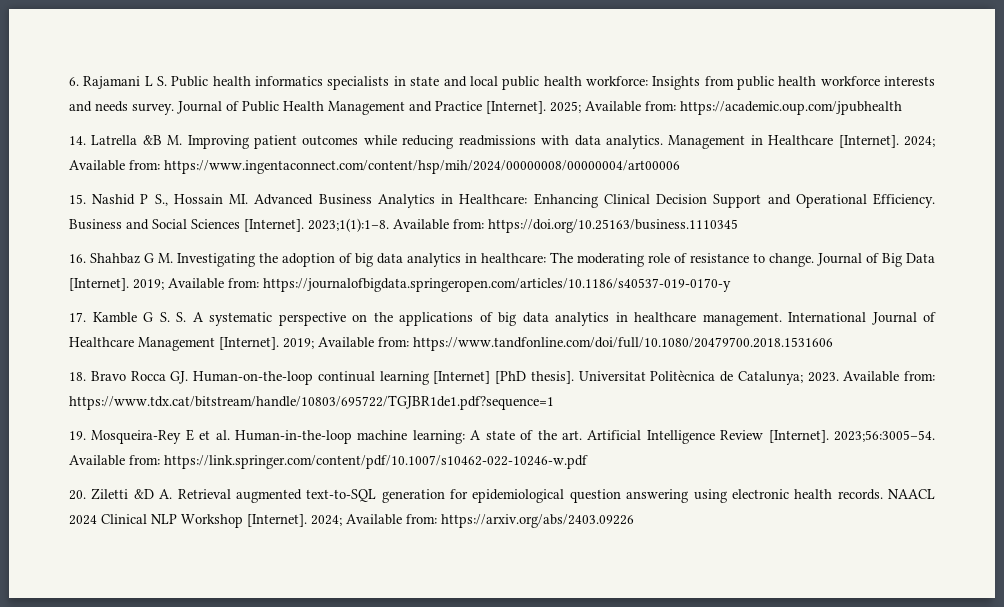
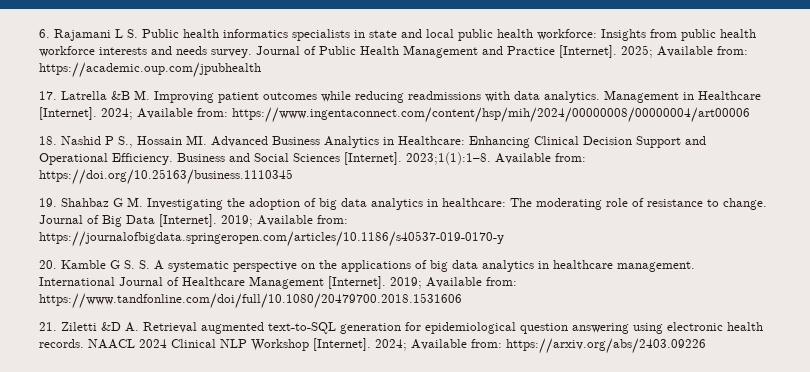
- 14. Latrella &B M. Improving patient outcomes while reducing readmissions with data analytics.
+ 17. Latrella &B M. Improving patient outcomes while reducing readmissions with data analytics.
- 15. Nashid P S., Hossain MI. Advanced Business Analytics in Healthcare: Enhancing Clinical Decision Support and Operational Efficiency.
+ 18. Nashid P S., Hossain MI. Advanced Business Analytics in Healthcare: Enhancing Clinical Decision Support and Operational Efficiency.
- 16. Shahbaz G M. Investigating the adoption of big data analytics in healthcare: The moderating role of resistance to change.
+ 19. Shahbaz G M. Investigating the adoption of big data analytics in healthcare: The moderating role of resistance to change.
- 17. Kamble G S. S. A systematic perspective on the applications of big data analytics in healthcare management.
+ 20. Kamble G S. S. A systematic perspective on the applications of big data analytics in healthcare management.
- 18. Bravo Rocca GJ. Human-on-the-loop continual learning [Internet] [PhD thesis]. Universitat Politècnica de Catalunya; 2023. Available from: https://www.tdx.cat/bitstream/handle/10803/695722/TGJBR1de1.pdf?sequence=1
- 19. Mosqueira-Rey E et al. Human-in-the-loop machine learning: A state of the art. Artificial Intelligence Review [Internet]. 2023;56:3005–54. Available from: https://link.springer.com/content/pdf/10.1007/s10462-022-10246-w.pdf
- 20. Ziletti &D A. Retrieval augmented text-to-SQL generation for epidemiological question answering using electronic health records.
+ 21. Ziletti &D A. Retrieval augmented text-to-SQL generation for epidemiological question answering using electronic health records.

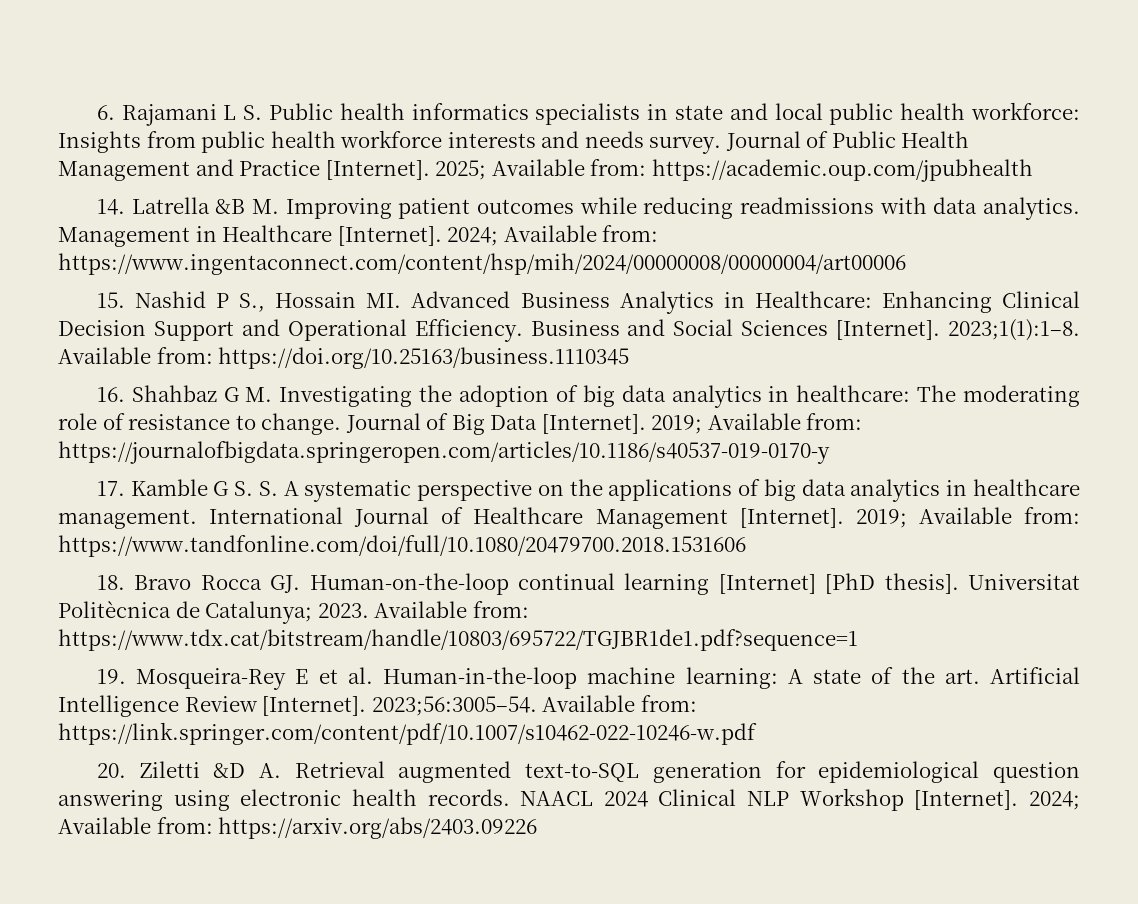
- 17. Latrella &B M. Improving patient outcomes while reducing readmissions with data analytics.
+ 14. Latrella &B M. Improving patient outcomes while reducing readmissions with data analytics.
- 18. Nashid P S., Hossain MI. Advanced Business Analytics in Healthcare: Enhancing Clinical Decision Support and Operational Efficiency.
+ 15. Nashid P S., Hossain MI. Advanced Business Analytics in Healthcare: Enhancing Clinical Decision Support and Operational Efficiency.
- 19. Shahbaz G M. Investigating the adoption of big data analytics in healthcare: The moderating role of resistance to change.
+ 16. Shahbaz G M. Investigating the adoption of big data analytics in healthcare: The moderating role of resistance to change.
- 20. Kamble G S. S. A systematic perspective on the applications of big data analytics in healthcare management.
+ 17. Kamble G S. S. A systematic perspective on the applications of big data analytics in healthcare management.
- 21. Ziletti &D A. Retrieval augmented text-to-SQL generation for epidemiological question answering using electronic health records.
+ 18. Bravo Rocca GJ. Human-on-the-loop continual learning [Internet] [PhD thesis]. Universitat Politècnica de Catalunya; 2023. Available from: https://www.tdx.cat/bitstream/handle/10803/695722/TGJBR1de1.pdf?sequence=1
+ 19. Mosqueira-Rey E et al. Human-in-the-loop machine learning: A state of the art. Artificial Intelligence Review [Internet]. 2023;56:3005–54. Available from: https://link.springer.com/content/pdf/10.1007/s10462-022-10246-w.pdf
+ 20. Ziletti &D A. Retrieval augmented text-to-SQL generation for epidemiological question answering using electronic health records.

